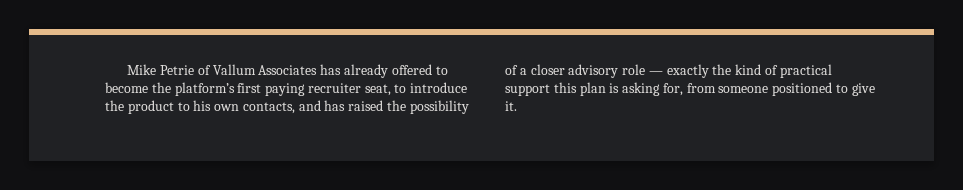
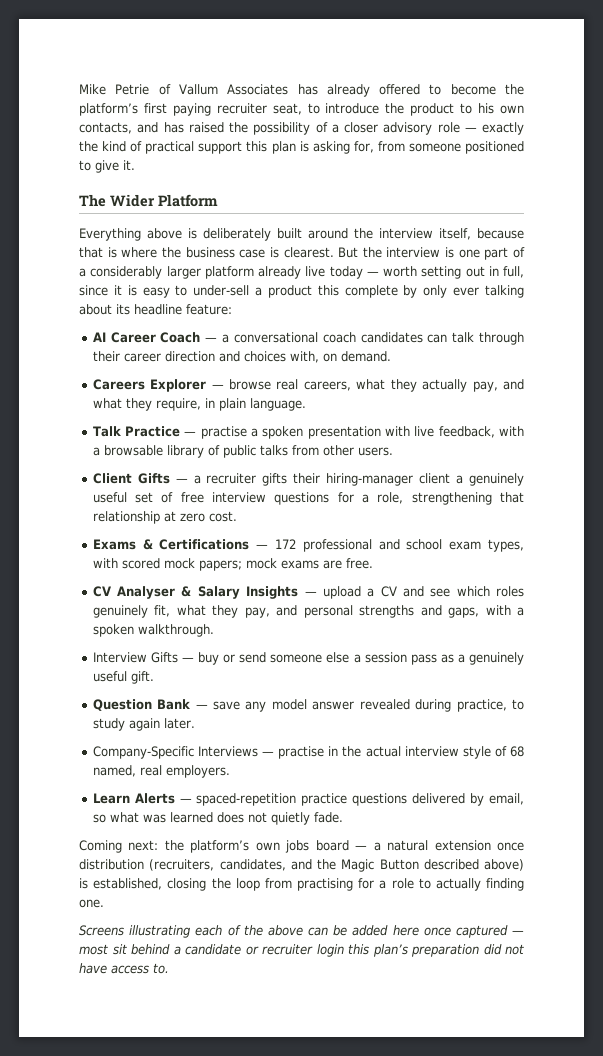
+ The Wider Platform
+ Everything above is deliberately built around the interview itself, because that is where the business case is clearest. But the interview is one part of a considerably larger platform already live today — worth setting out in full, since it is easy to under-sell a product this complete by only ever talking about its headline feature:
+ AI Career Coach — a conversational coach candidates can talk through their career direction and choices with, on demand.
+ Careers Explorer — browse real careers, what they actually pay, and what they require, in plain language.
+ Talk Practice — practise a spoken presentation with live feedback, with a browsable library of public talks from other users.
+ Client Gifts — a recruiter gifts their hiring-manager client a genuinely useful set of free interview questions for a role, strengthening that relationship at zero cost.
+ Exams & Certifications — 172 professional and school exam types, with scored mock papers; mock exams are free.
+ CV Analyser & Salary Insights — upload a CV and see which roles genuinely fit, what they pay, and personal strengths and gaps, with a spoken walkthrough.
+ Interview Gifts — buy or send someone else a session pass as a genuinely useful gift.
+ Question Bank — save any model answer revealed during practice, to study again later.
+ Company-Specific Interviews — practise in the actual interview style of 68 named, real employers.
+ Learn Alerts — spaced-repetition practice questions delivered by email, so what was learned does not quietly fade.
+ Coming next: the platform’s own jobs board — a natural extension once distribution (recruiters, candidates, and the Magic Button described above) is established, closing the loop from practising for a role to actually finding one.
+ Screens illustrating each of the above can be added here once captured — most sit behind a candidate or recruiter login this plan’s preparation did not have access to.

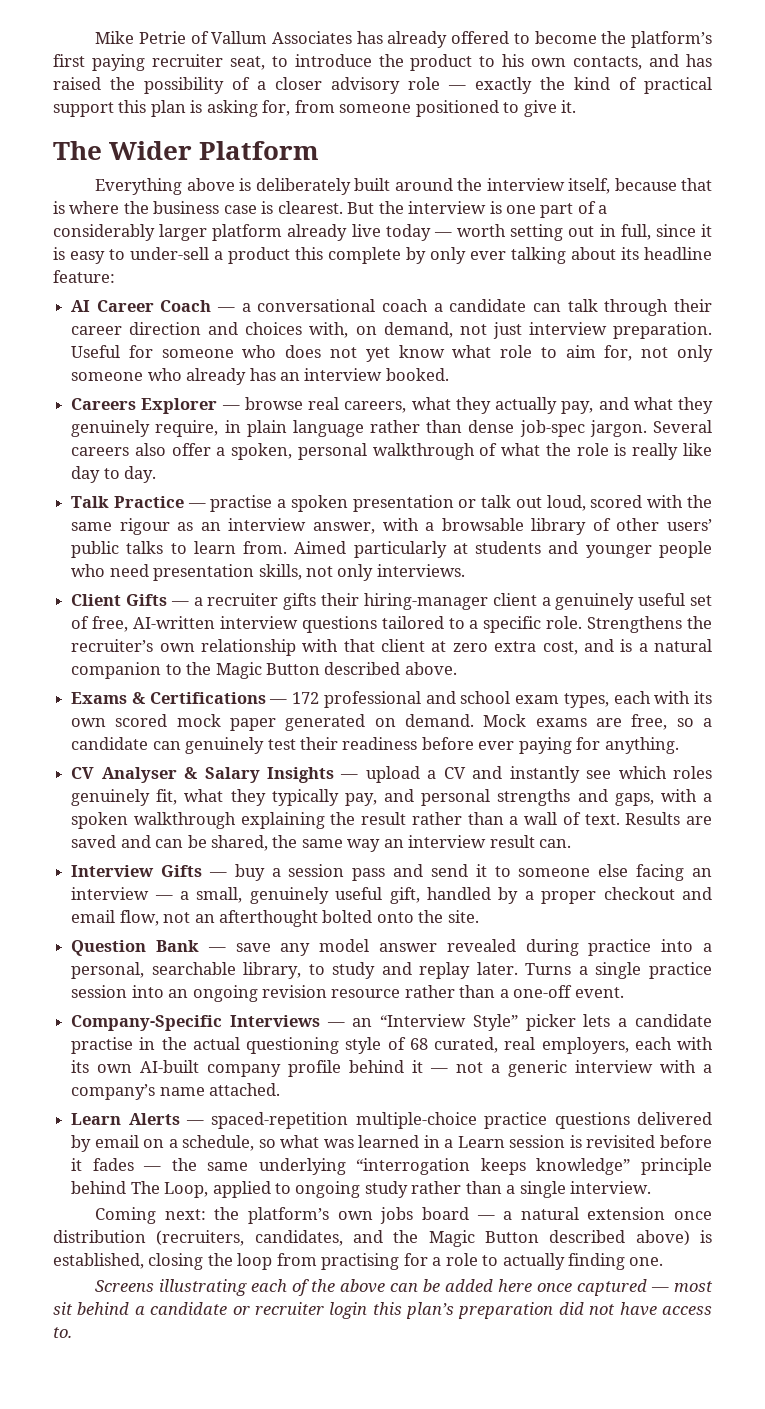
- AI Career Coach — a conversational coach candidates can talk through their career direction and choices with, on demand.
+ AI Career Coach — a conversational coach a candidate can talk through their career direction and choices with, on demand, not just interview preparation. Useful for someone who does not yet know what role to aim for, not only someone who already has an interview booked.
- Careers Explorer — browse real careers, what they actually pay, and what they require, in plain language.
+ Careers Explorer — browse real careers, what they actually pay, and what they genuinely require, in plain language rather than dense job-spec jargon. Several careers also offer a spoken, personal walkthrough of what the role is really like day to day.
- Talk Practice — practise a spoken presentation with live feedback, with a browsable library of public talks from other users.
+ Talk Practice — practise a spoken presentation or talk out loud, scored with the same rigour as an interview answer, with a browsable library of other users’ public talks to learn from. Aimed particularly at students and younger people who need presentation skills, not only interviews.
- Client Gifts — a recruiter gifts their hiring-manager client a genuinely useful set of free interview questions for a role, strengthening that relationship at zero cost.
+ Client Gifts — a recruiter gifts their hiring-manager client a genuinely useful set of free, AI-written interview questions tailored to a specific role. Strengthens the recruiter’s own relationship with that client at zero extra cost, and is a natural companion to the Magic Button described above.
- Exams & Certifications — 172 professional and school exam types, with scored mock papers; mock exams are free.
+ Exams & Certifications — 172 professional and school exam types, each with its own scored mock paper generated on demand. Mock exams are free, so a candidate can genuinely test their readiness before ever paying for anything.
- CV Analyser & Salary Insights — upload a CV and see which roles genuinely fit, what they pay, and personal strengths and gaps, with a spoken walkthrough.
- Interview Gifts — buy or send someone else a session pass as a genuinely useful gift.
+ CV Analyser & Salary Insights — upload a CV and instantly see which roles genuinely fit, what they typically pay, and personal strengths and gaps, with a spoken walkthrough explaining the result rather than a wall of text. Results are saved and can be shared, the same way an interview result can.
+ Interview Gifts — buy a session pass and send it to someone else facing an interview — a small, genuinely useful gift, handled by a proper checkout and email flow, not an afterthought bolted onto the site.
- Question Bank — save any model answer revealed during practice, to study again later.
- Company-Specific Interviews — practise in the actual interview style of 68 named, real employers.
+ Question Bank — save any model answer revealed during practice into a personal, searchable library, to study and replay later. Turns a single practice session into an ongoing revision resource rather than a one-off event.
+ Company-Specific Interviews — an “Interview Style” picker lets a candidate practise in the actual questioning style of 68 curated, real employers, each with its own AI-built company profile behind it — not a generic interview with a company’s name attached.
- Learn Alerts — spaced-repetition practice questions delivered by email, so what was learned does not quietly fade.
+ Learn Alerts — spaced-repetition multiple-choice practice questions delivered by email on a schedule, so what was learned in a Learn session is revisited before it fades — the same underlying “interrogation keeps knowledge” principle behind The Loop, applied to ongoing study rather than a single interview.

